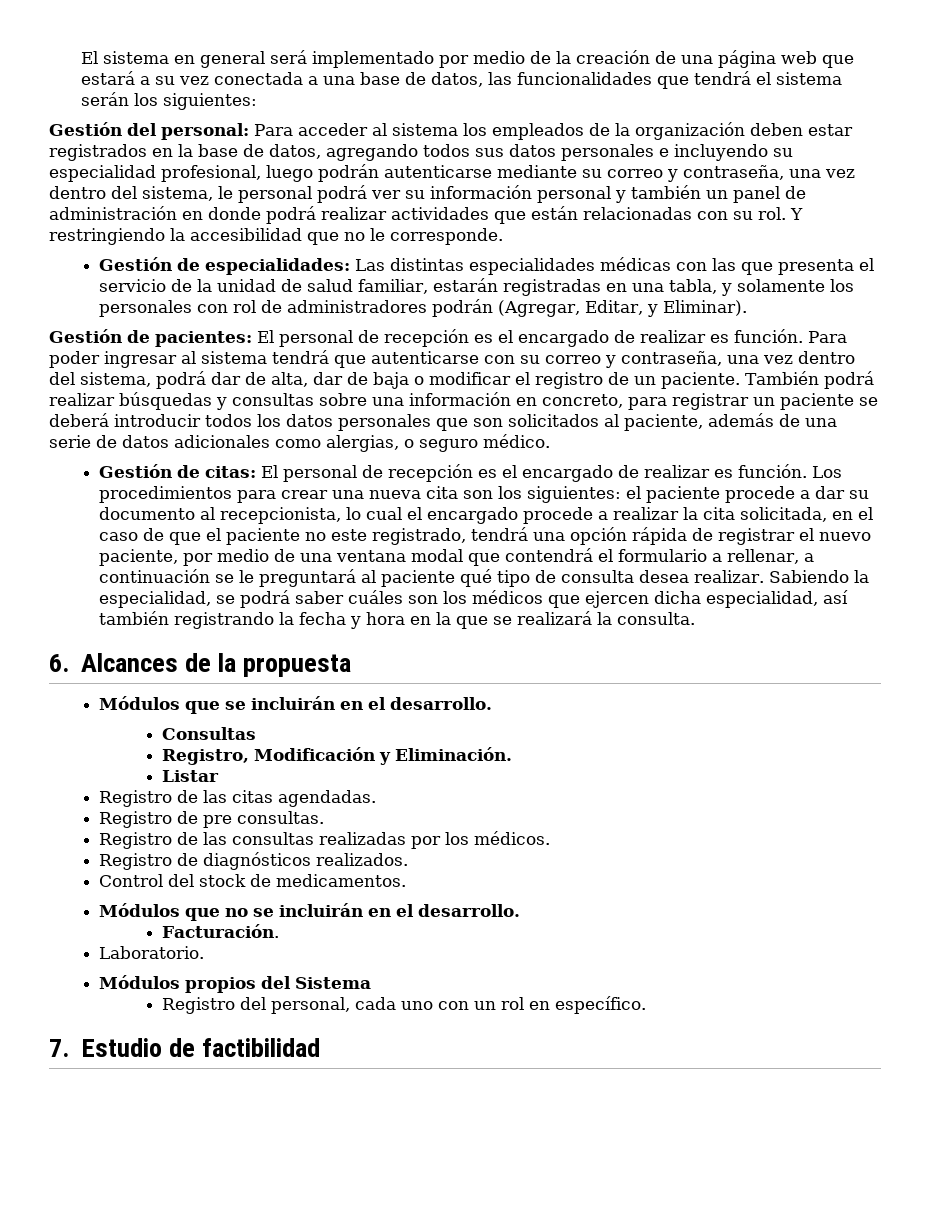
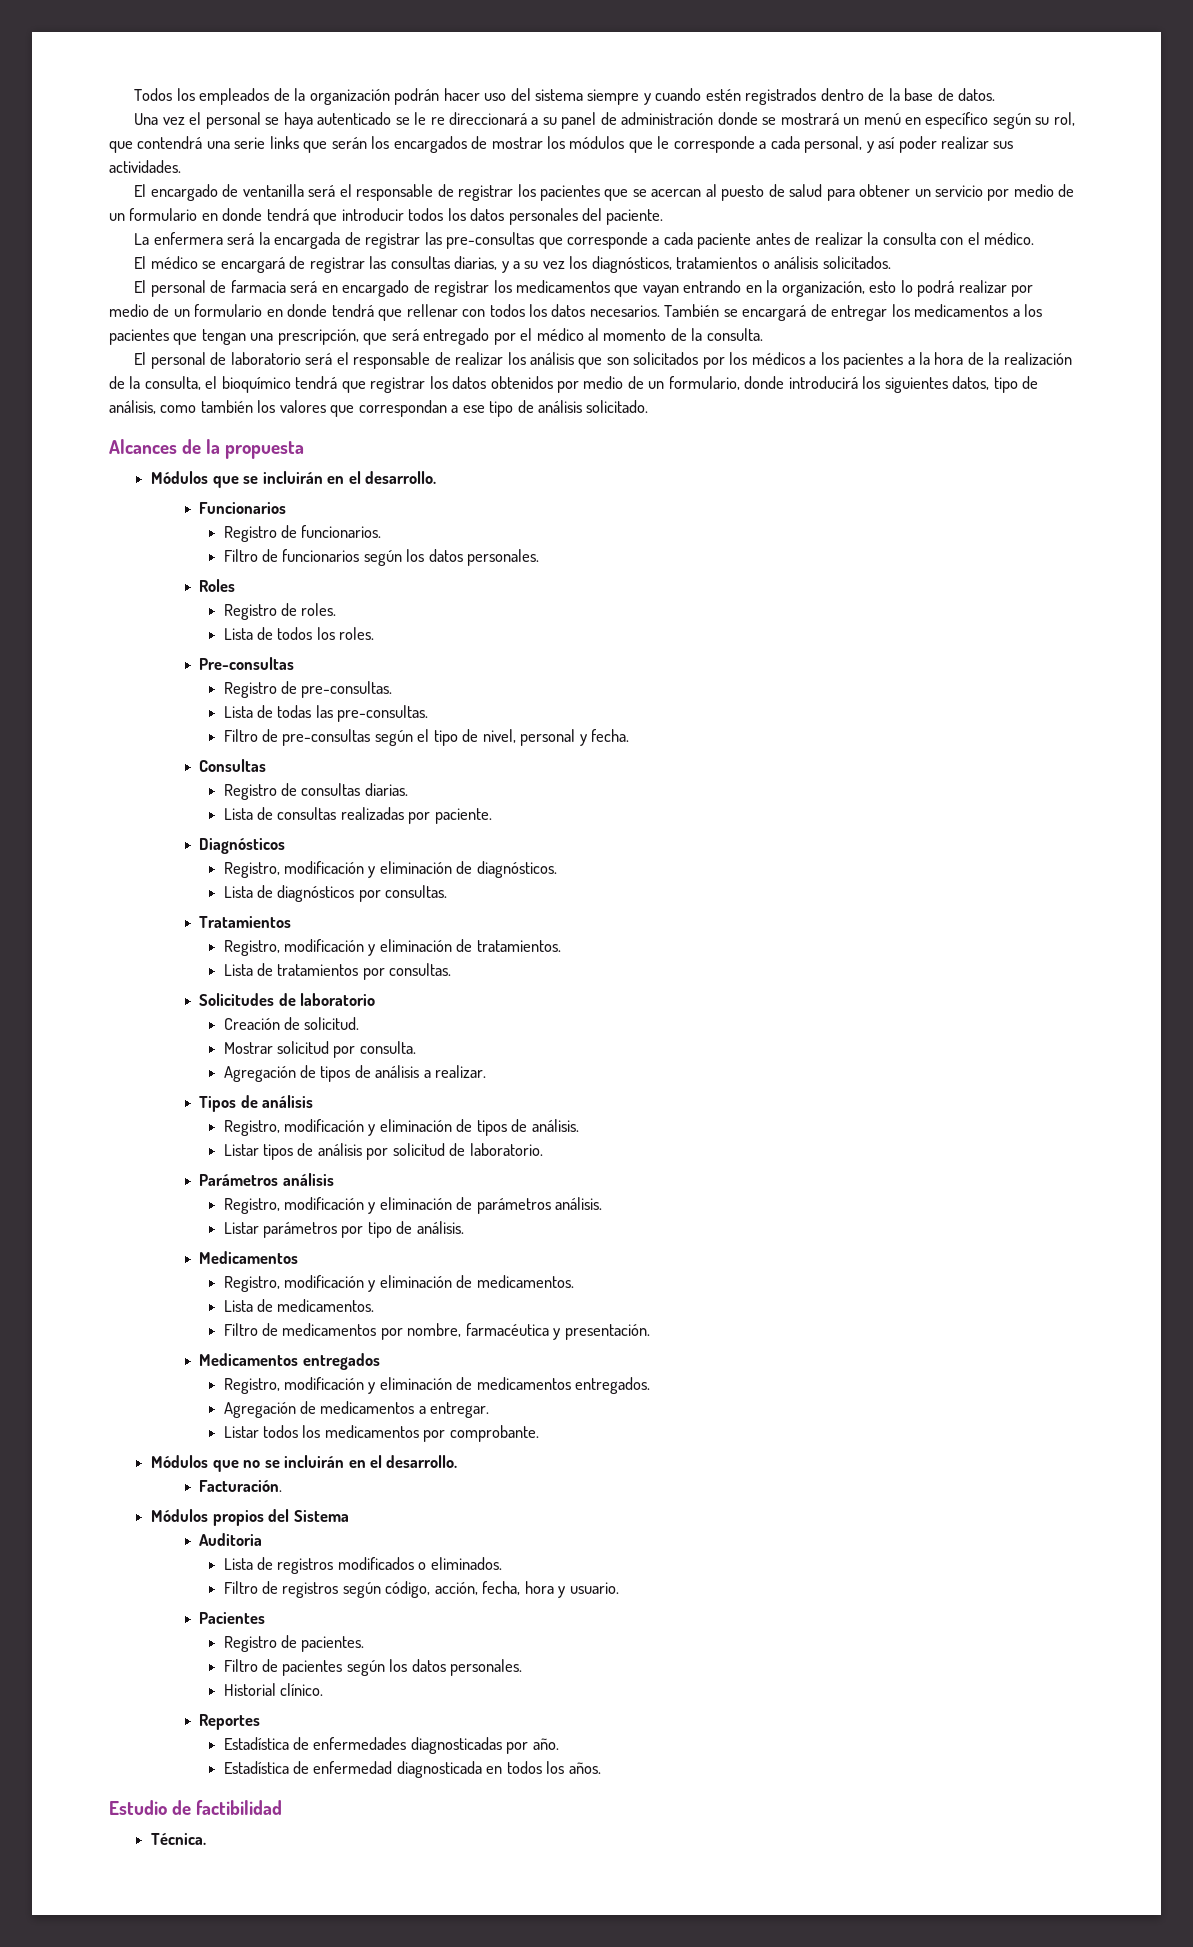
- El sistema en general será implementado por medio de la creación de una página web que estará a su vez conectada a una base de datos, las funcionalidades que tendrá el sistema serán los siguientes:
- Gestión del personal: Para acceder al sistema los empleados de la organización deben estar registrados en la base de datos, agregando todos sus datos personales e incluyendo su especialidad profesional, luego podrán autenticarse mediante su correo y contraseña, una vez dentro del sistema, le personal podrá ver su información personal y también un panel de administración en donde podrá realizar actividades que están relacionadas con su rol. Y restringiendo la accesibilidad que no le corresponde.
- Gestión de especialidades: Las distintas especialidades médicas con las que presenta el servicio de la unidad de salud familiar, estarán registradas en una tabla, y solamente los personales con rol de administradores podrán (Agregar, Editar, y Eliminar).
- Gestión de pacientes: El personal de recepción es el encargado de realizar es función. Para poder ingresar al sistema tendrá que autenticarse con su correo y contraseña, una vez dentro del sistema, podrá dar de alta, dar de baja o modificar el registro de un paciente. También podrá realizar búsquedas y consultas sobre una información en concreto, para registrar un paciente se deberá introducir todos los datos personales que son solicitados al paciente, además de una serie de datos adicionales como alergias, o seguro médico.
- Gestión de citas: El personal de recepción es el encargado de realizar es función. Los procedimientos para crear una nueva cita son los siguientes: el paciente procede a dar su documento al recepcionista, lo cual el encargado procede a realizar la cita solicitada, en el caso de que el paciente no este registrado, tendrá una opción rápida de registrar el nuevo paciente, por medio de una ventana modal que contendrá el formulario a rellenar, a continuación se le preguntará al paciente qué tipo de consulta desea realizar. Sabiendo la especialidad, se podrá saber cuáles son los médicos que ejercen dicha especialidad, así también registrando la fecha y hora en la que se realizará la consulta.
- 6. Alcances de la propuesta
+ Todos los empleados de la organización podrán hacer uso del sistema siempre y cuando estén registrados dentro de la base de datos.
+ Una vez el personal se haya autenticado se le re direccionará a su panel de administración donde se mostrará un menú en específico según su rol, que contendrá una serie links que serán los encargados de mostrar los módulos que le corresponde a cada personal, y así poder realizar sus actividades.
+ El encargado de ventanilla será el responsable de registrar los pacientes que se acercan al puesto de salud para obtener un servicio por medio de un formulario en donde tendrá que introducir todos los datos personales del paciente.
+ La enfermera será la encargada de registrar las pre-consultas que corresponde a cada paciente antes de realizar la consulta con el médico.
+ El médico se encargará de registrar las consultas diarias, y a su vez los diagnósticos, tratamientos o análisis solicitados.
+ El personal de farmacia será en encargado de registrar los medicamentos que vayan entrando en la organización, esto lo podrá realizar por medio de un formulario en donde tendrá que rellenar con todos los datos necesarios. También se encargará de entregar los medicamentos a los pacientes que tengan una prescripción, que será entregado por el médico al momento de la consulta.
+ El personal de laboratorio será el responsable de realizar los análisis que son solicitados por los médicos a los pacientes a la hora de la realización de la consulta, el bioquímico tendrá que registrar los datos obtenidos por medio de un formulario, donde introducirá los siguientes datos, tipo de análisis, como también los valores que correspondan a ese tipo de análisis solicitado.
+ Alcances de la propuesta
+ Funcionarios
+ Registro de funcionarios.
+ Filtro de funcionarios según los datos personales.
+ Roles
+ Registro de roles.
+ Lista de todos los roles.
+ Pre-consultas
+ Registro de pre-consultas.
+ Lista de todas las pre-consultas.
+ Filtro de pre-consultas según el tipo de nivel, personal y fecha.
  Consultas
- Registro, Modificación y Eliminación.
- Listar
- Registro de las citas agendadas.
- Registro de pre consultas.
- Registro de las consultas realizadas por los médicos.
- Registro de diagnósticos realizados.
- Control del stock de medicamentos.
+ Registro de consultas diarias.
+ Lista de consultas realizadas por paciente.
+ Diagnósticos
+ Registro, modificación y eliminación de diagnósticos.
+ Lista de diagnósticos por consultas.
+ Tratamientos
+ Registro, modificación y eliminación de tratamientos.
+ Lista de tratamientos por consultas.
+ Solicitudes de laboratorio
+ Creación de solicitud.
+ Mostrar solicitud por consulta.
+ Agregación de tipos de análisis a realizar.
+ Tipos de análisis
+ Registro, modificación y eliminación de tipos de análisis.
+ Listar tipos de análisis por solicitud de laboratorio.
+ Parámetros análisis
+ Registro, modificación y eliminación de parámetros análisis.
+ Listar parámetros por tipo de análisis.
+ Medicamentos
+ Registro, modificación y eliminación de medicamentos.
+ Lista de medicamentos.
+ Filtro de medicamentos por nombre, farmacéutica y presentación.
+ Medicamentos entregados
+ Registro, modificación y eliminación de medicamentos entregados.
+ Agregación de medicamentos a entregar.
+ Listar todos los medicamentos por comprobante.
- Laboratorio.
- Registro del personal, cada uno con un rol en específico.
- 7. Estudio de factibilidad
+ Auditoria
+ Lista de registros modificados o eliminados.
+ Filtro de registros según código, acción, fecha, hora y usuario.
+ Pacientes
+ Registro de pacientes.
+ Filtro de pacientes según los datos personales.
+ Historial clínico.
+ Reportes
+ Estadística de enfermedades diagnosticadas por año.
+ Estadística de enfermedad diagnosticada en todos los años.
+ Estudio de factibilidad
+ Técnica.

